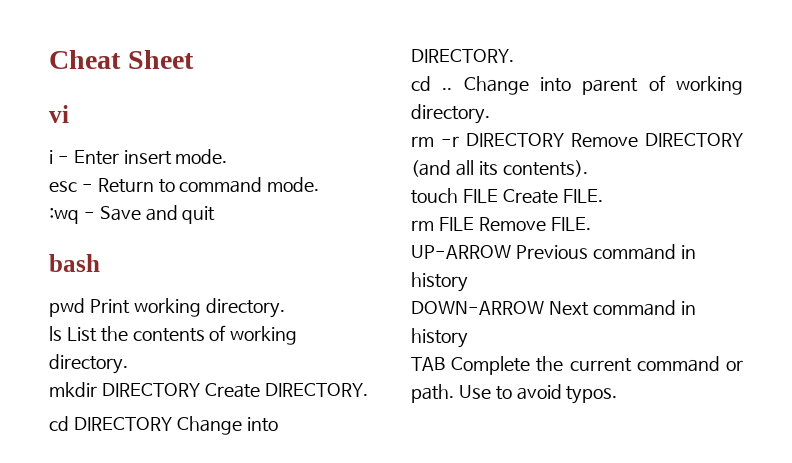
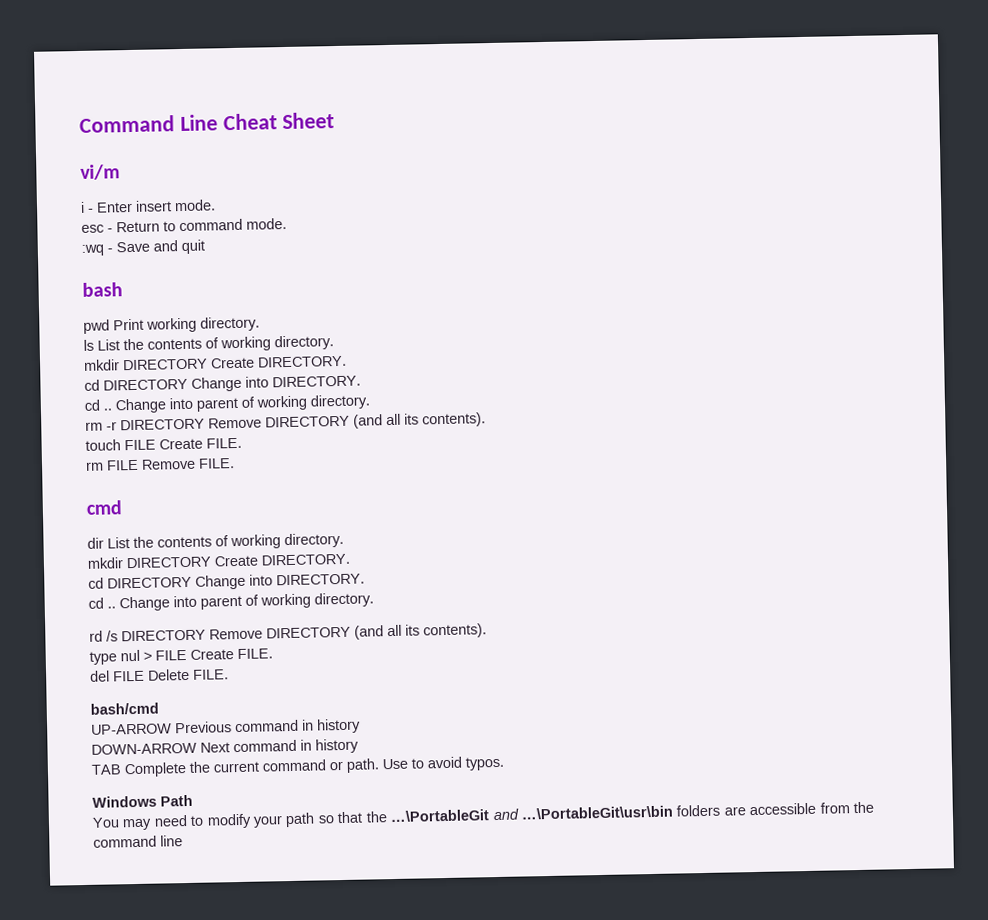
- Cheat Sheet
+ Command Line Cheat Sheet
- vi
+ vi/m
+ cmd
+ dir List the contents of working directory.
+ mkdir DIRECTORY Create DIRECTORY.
+ cd DIRECTORY Change into DIRECTORY.
+ cd .. Change into parent of working directory.
+ rd /s DIRECTORY Remove DIRECTORY (and all its contents).
+ type nul > FILE Create FILE.
+ del FILE Delete FILE.
+ bash/cmd
+ Windows Path
+ You may need to modify your path so that the …\PortableGit and …\PortableGit\usr\bin folders are accessible from the command line

